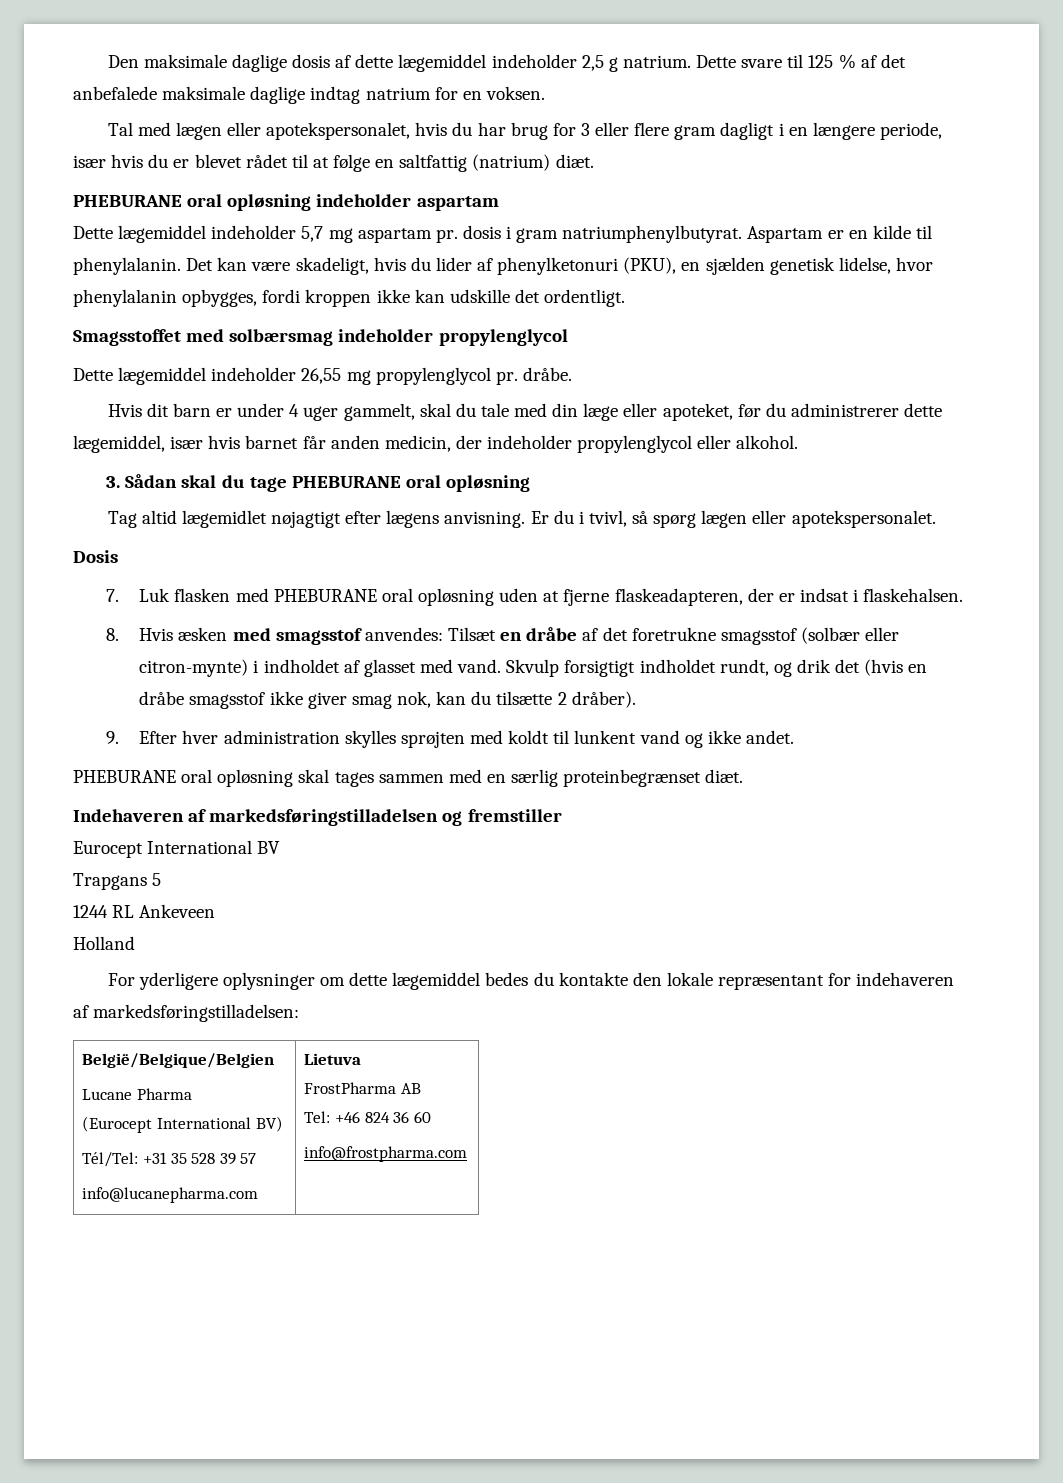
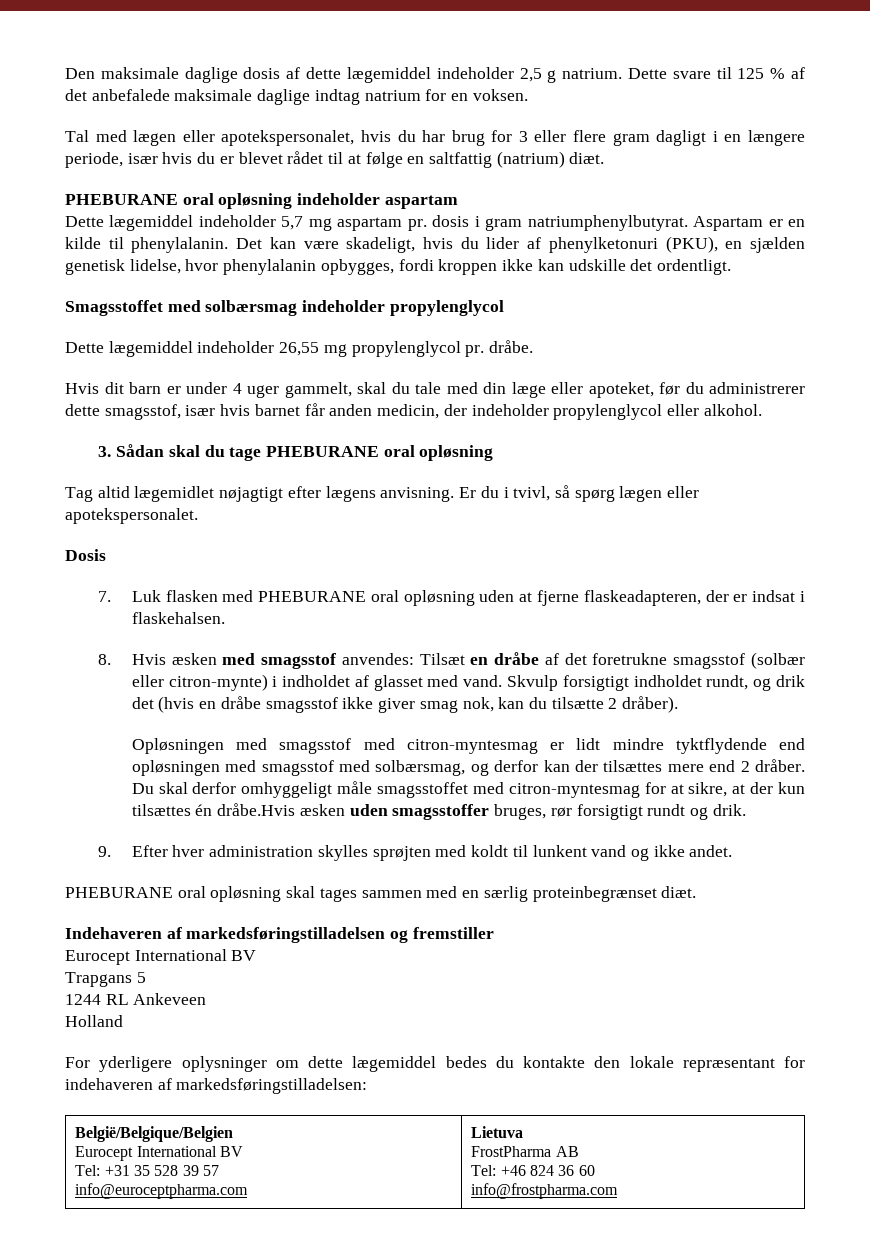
- Hvis dit barn er under 4 uger gammelt, skal du tale med din læge eller apoteket, før du administrerer dette lægemiddel, især hvis barnet får anden medicin, der indeholder propylenglycol eller alkohol.
+ Hvis dit barn er under 4 uger gammelt, skal du tale med din læge eller apoteket, før du administrerer dette smagsstof, især hvis barnet får anden medicin, der indeholder propylenglycol eller alkohol.
+ Opløsningen med smagsstof med citron-myntesmag er lidt mindre tyktflydende end opløsningen med smagsstof med solbærsmag, og derfor kan der tilsættes mere end 2 dråber. Du skal derfor omhyggeligt måle smagsstoffet med citron-myntesmag for at sikre, at der kun tilsættes én dråbe.Hvis æsken uden smagsstoffer bruges, rør forsigtigt rundt og drik.
  België/Belgique/Belgien
- Lucane Pharma
- (Eurocept International BV)
- Tél/Tel: +31 35 528 39 57
- info@lucanepharma.com | Lietuva
+ Eurocept International BV
+ Tel: +31 35 528 39 57
+ info@euroceptpharma.com | Lietuva

